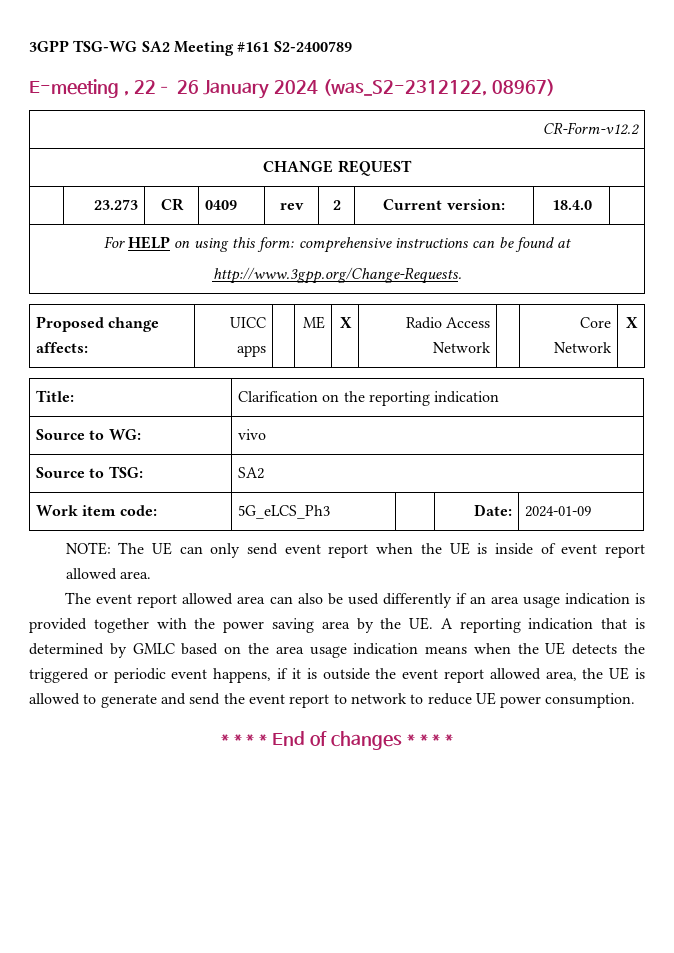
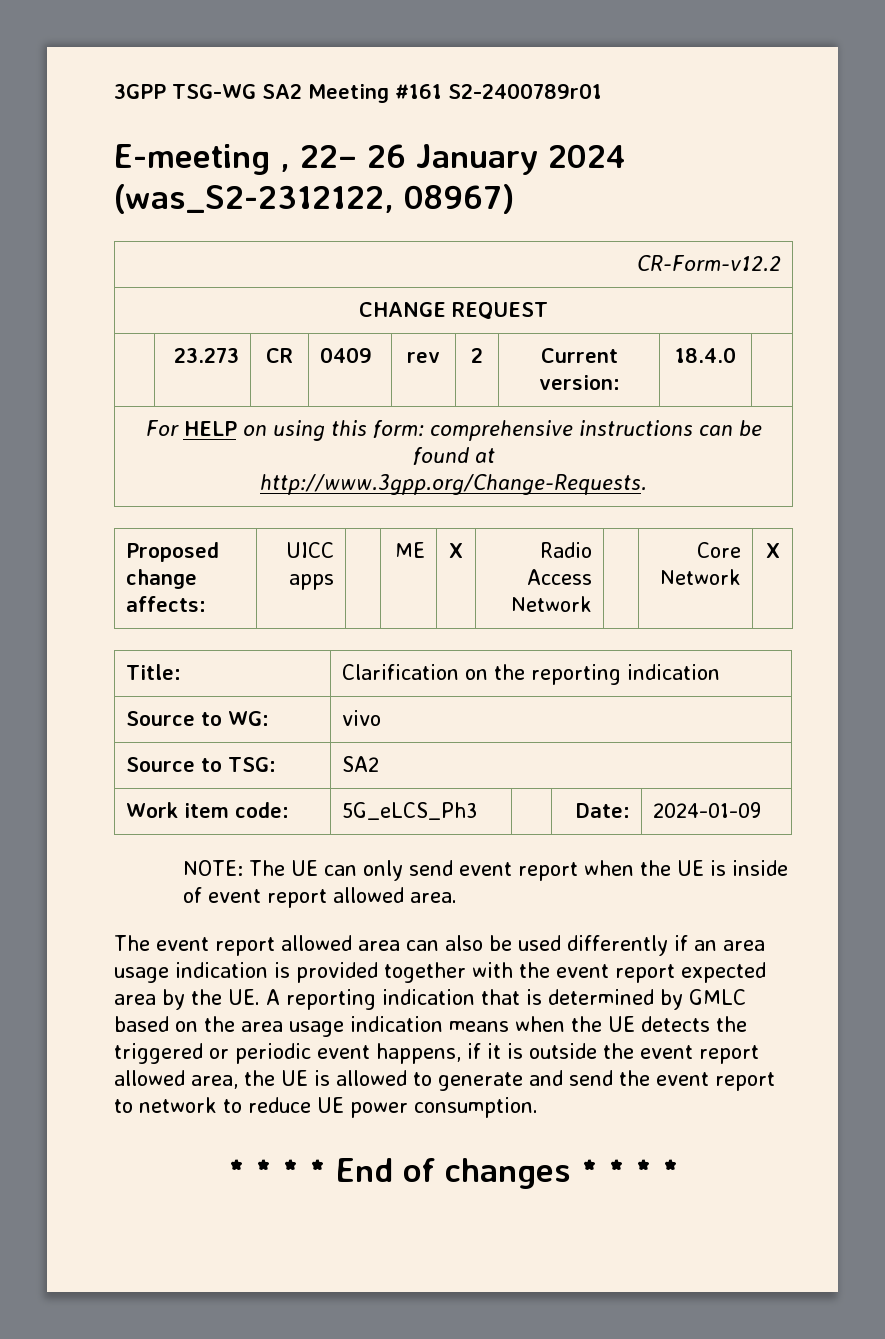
- 3GPP TSG-WG SA2 Meeting #161 S2-2400789
+ 3GPP TSG-WG SA2 Meeting #161 S2-2400789r01
- The event report allowed area can also be used differently if an area usage indication is provided together with the power saving area by the UE. A reporting indication that is determined by GMLC based on the area usage indication means when the UE detects the triggered or periodic event happens, if it is outside the event report allowed area, the UE is allowed to generate and send the event report to network to reduce UE power consumption.
+ The event report allowed area can also be used differently if an area usage indication is provided together with the event report expected area by the UE. A reporting indication that is determined by GMLC based on the area usage indication means when the UE detects the triggered or periodic event happens, if it is outside the event report allowed area, the UE is allowed to generate and send the event report to network to reduce UE power consumption.

